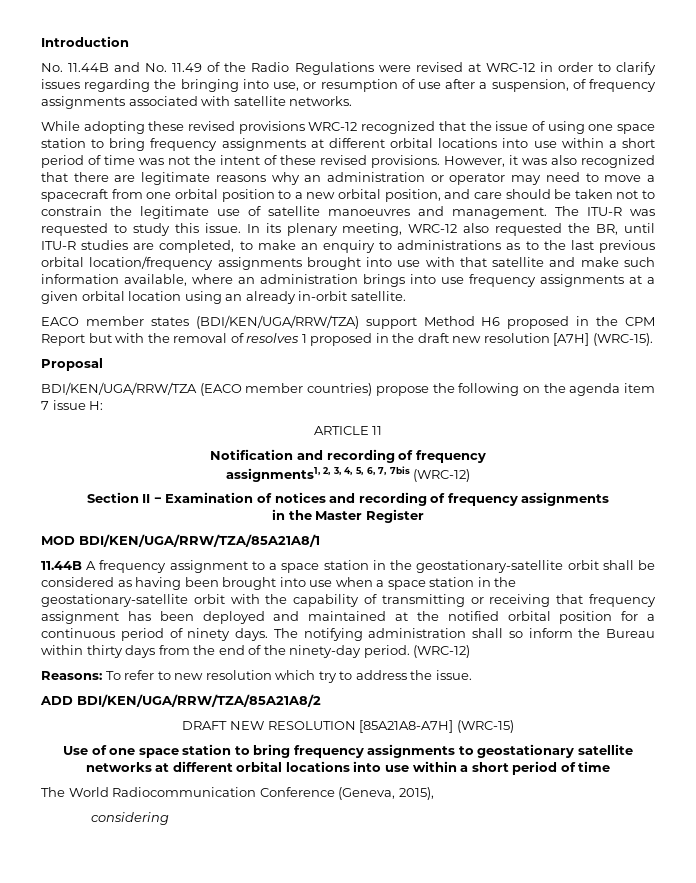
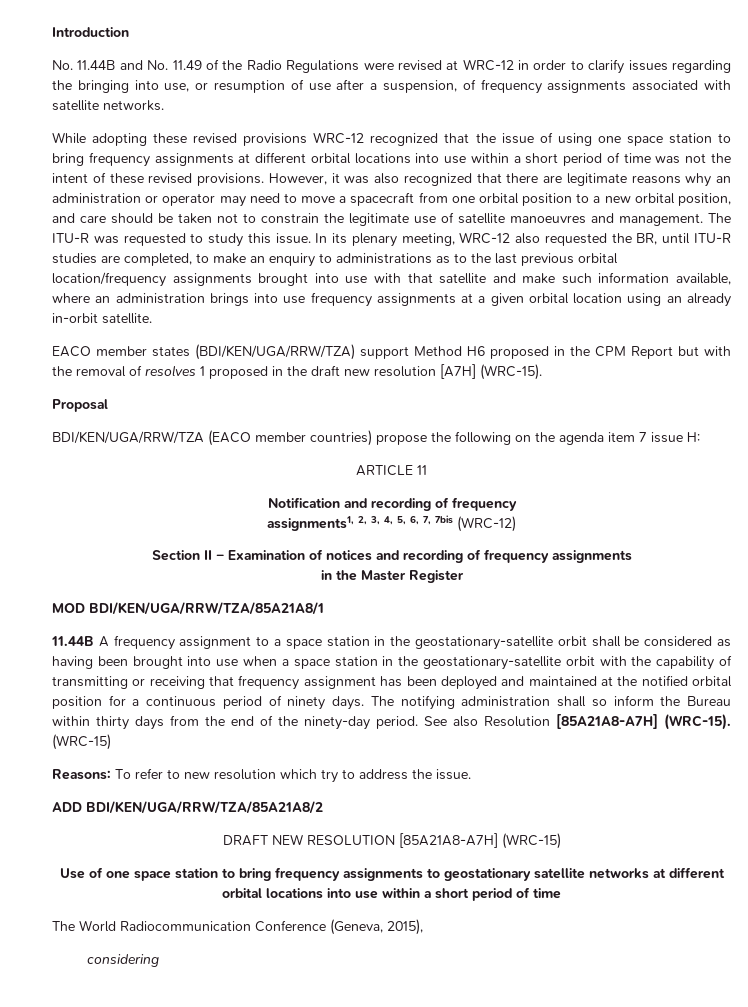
- The notifying administration shall so inform the Bureau within thirty days from the end of the ninety-day period. (WRC-12)
+ The notifying administration shall so inform the Bureau within thirty days from the end of the ninety-day period. See also Resolution [85A21A8-A7H] (WRC-15). (WRC-15)

